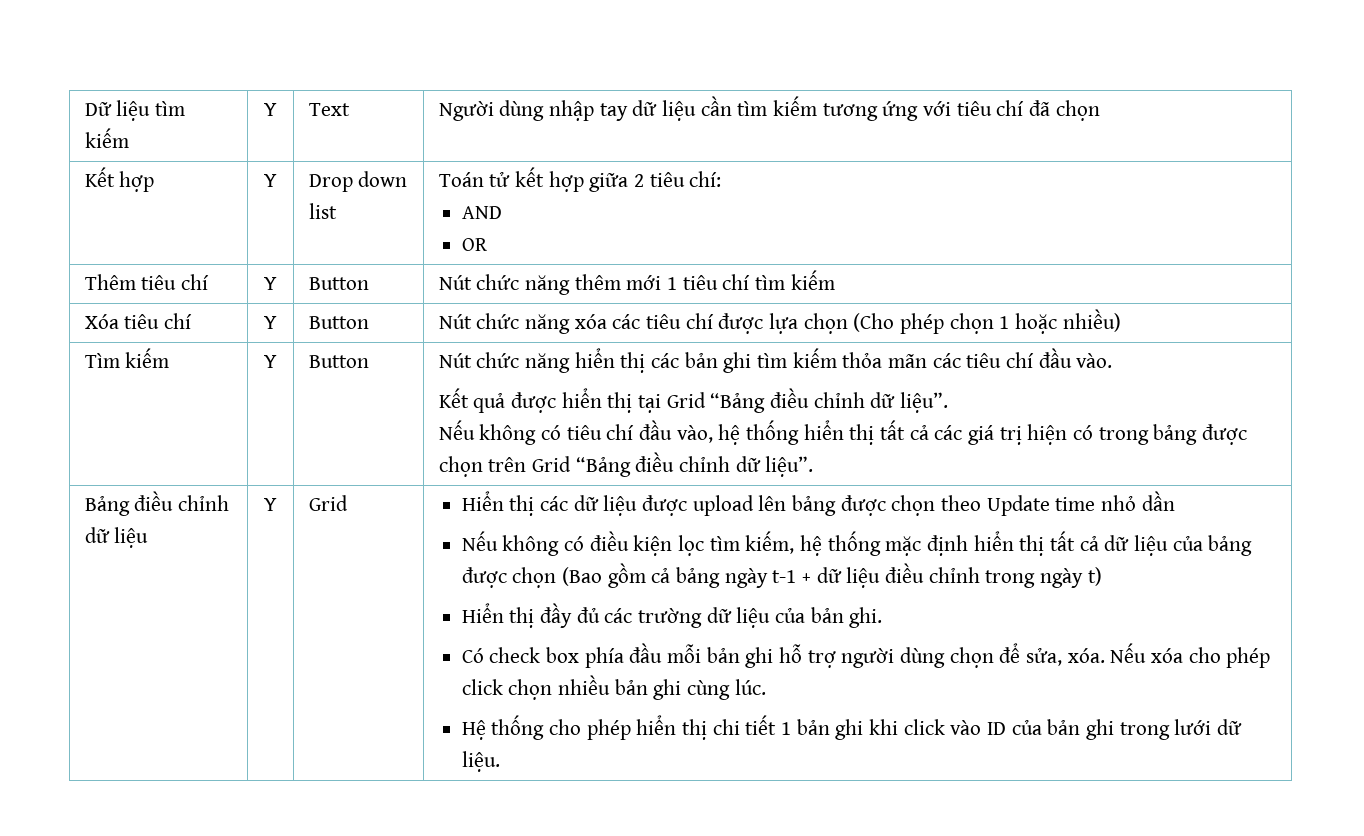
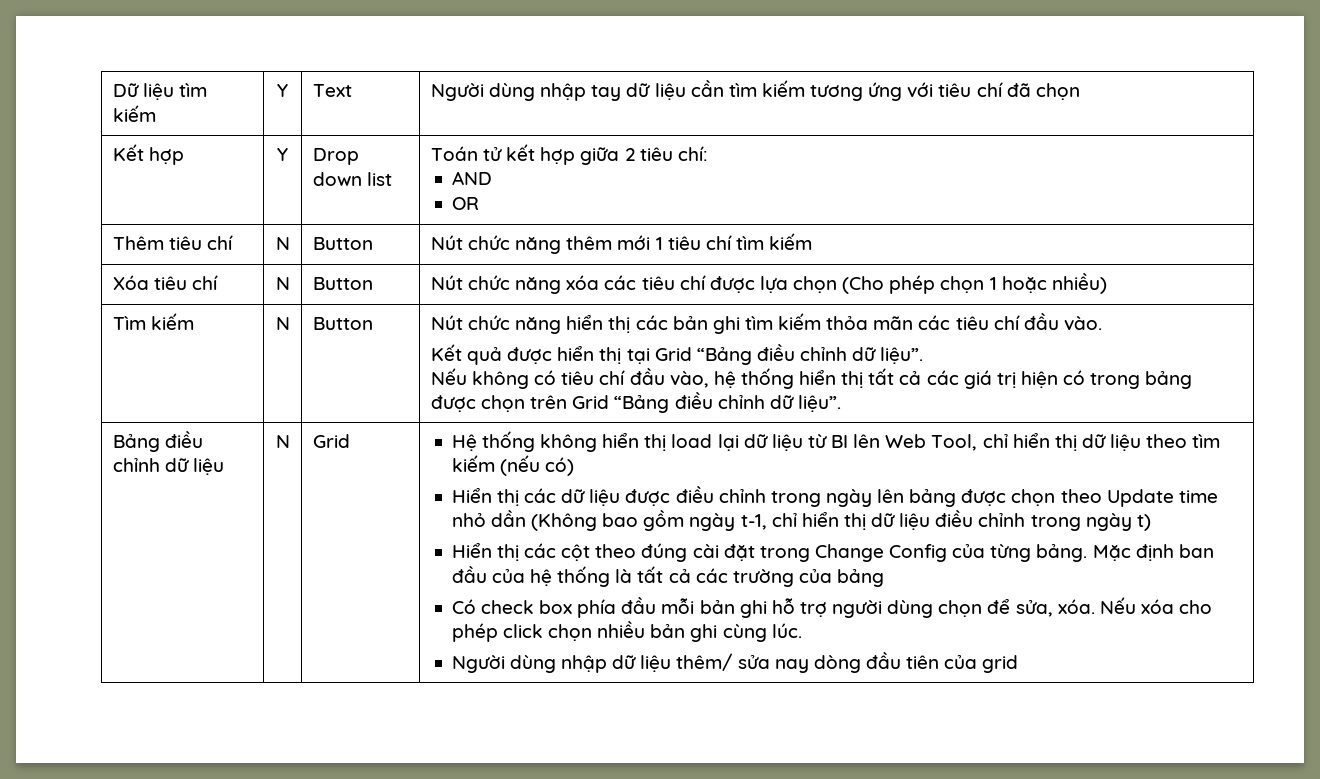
- Thêm tiêu chí | Y | Button | Nút chức năng thêm mới 1 tiêu chí tìm kiếm
+ Thêm tiêu chí | N | Button | Nút chức năng thêm mới 1 tiêu chí tìm kiếm
- Xóa tiêu chí | Y | Button | Nút chức năng xóa các tiêu chí được lựa chọn (Cho phép chọn 1 hoặc nhiều)
+ Xóa tiêu chí | N | Button | Nút chức năng xóa các tiêu chí được lựa chọn (Cho phép chọn 1 hoặc nhiều)
- Tìm kiếm | Y
+ Tìm kiếm | N
- Bảng điều chỉnh dữ liệu | Y
+ Bảng điều chỉnh dữ liệu | N
+ Hệ thống không hiển thị load lại dữ liệu từ BI lên Web Tool, chỉ hiển thị dữ liệu theo tìm kiếm (nếu có)
- Hiển thị các dữ liệu được upload lên bảng được chọn theo Update time nhỏ dần
- Nếu không có điều kiện lọc tìm kiếm, hệ thống mặc định hiển thị tất cả dữ liệu của bảng được chọn (Bao gồm cả bảng ngày t-1 + dữ liệu điều chỉnh trong ngày t)
+ Hiển thị các dữ liệu được điều chỉnh trong ngày lên bảng được chọn theo Update time nhỏ dần (Không bao gồm ngày t-1, chỉ hiển thị dữ liệu điều chỉnh trong ngày t)
- Hiển thị đầy đủ các trường dữ liệu của bản ghi.
+ Hiển thị các cột theo đúng cài đặt trong Change Config của từng bảng. Mặc định ban đầu của hệ thống là tất cả các trường của bảng
- Hệ thống cho phép hiển thị chi tiết 1 bản ghi khi click vào ID của bản ghi trong lưới dữ liệu.
+ Người dùng nhập dữ liệu thêm/ sửa nay dòng đầu tiên của grid

